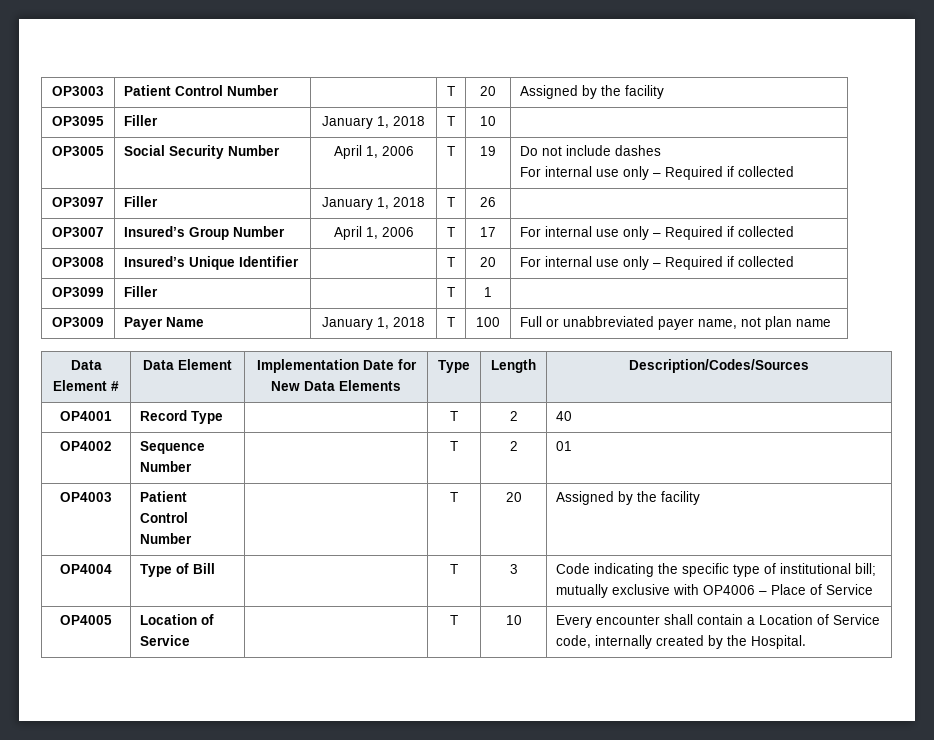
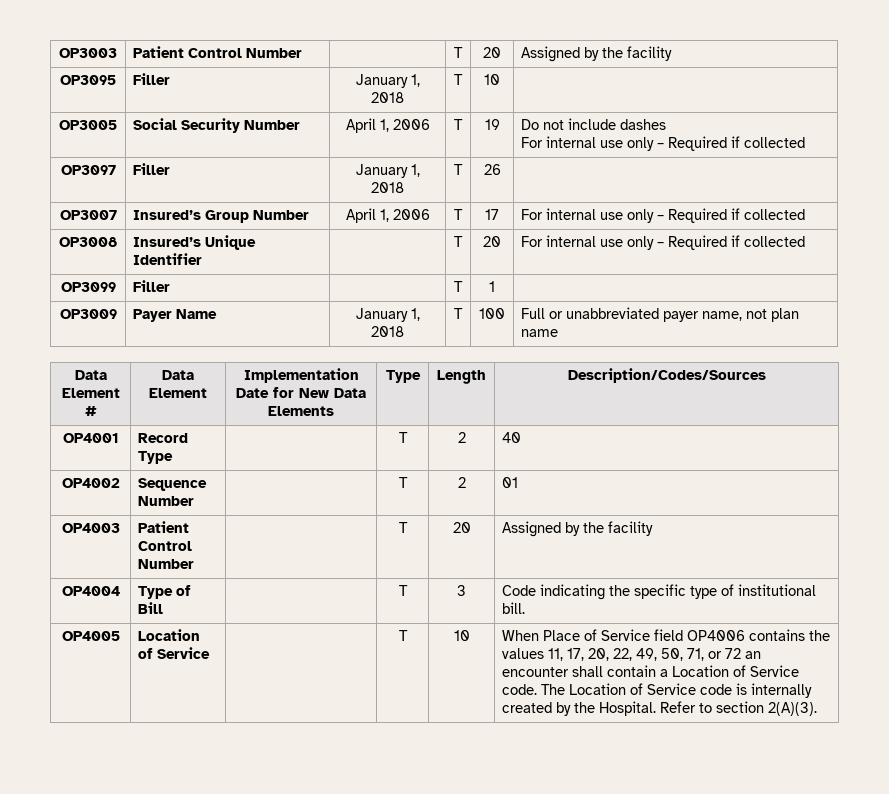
- OP4004 | Type of Bill | | T | 3 | Code indicating the specific type of institutional bill; mutually exclusive with OP4006 – Place of Service
+ OP4004 | Type of Bill | | T | 3 | Code indicating the specific type of institutional bill.
- Every encounter shall contain a Location of Service code, internally created by the Hospital.
+ When Place of Service field OP4006 contains the values 11, 17, 20, 22, 49, 50, 71, or 72 an encounter shall contain a Location of Service code. The Location of Service code is internally created by the Hospital.
+ Refer to section 2(A)(3).

